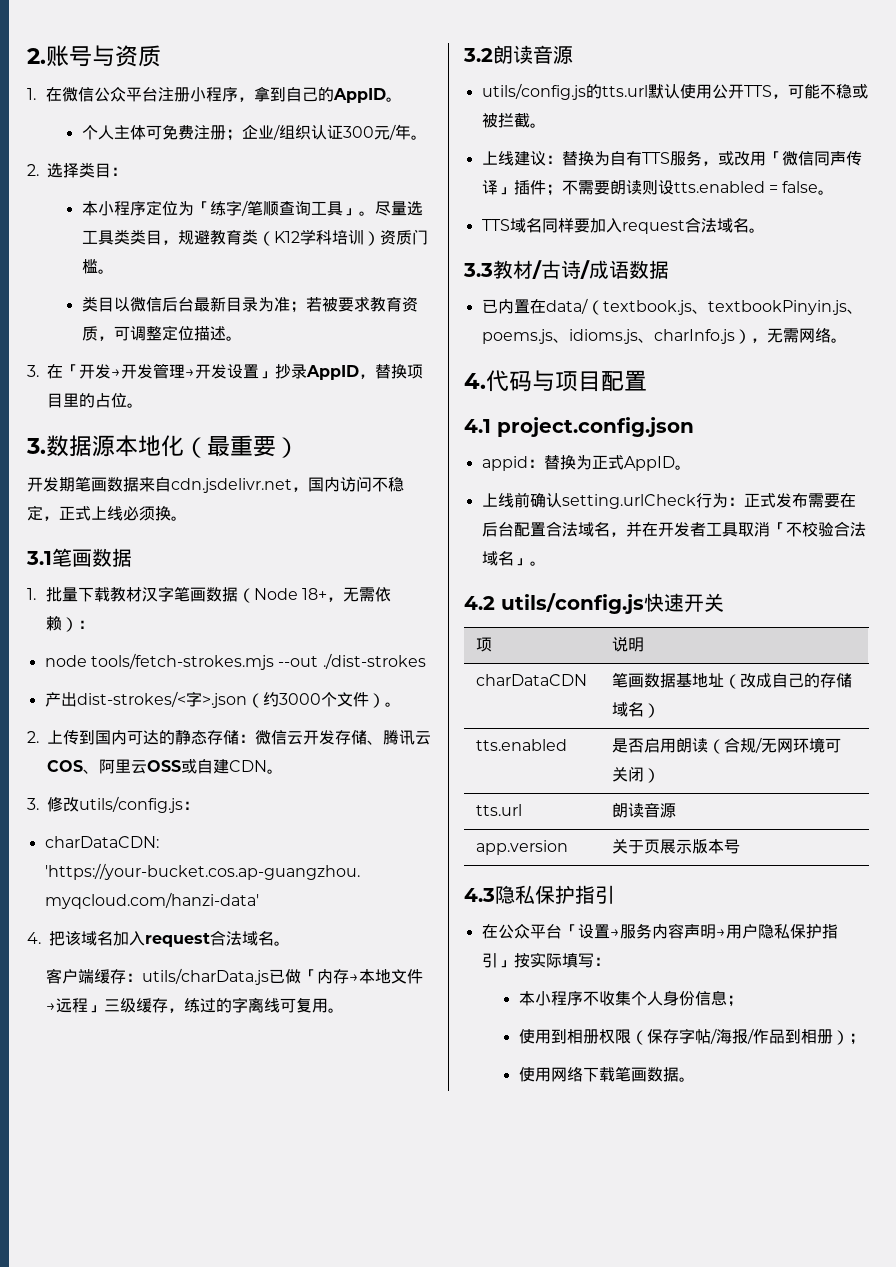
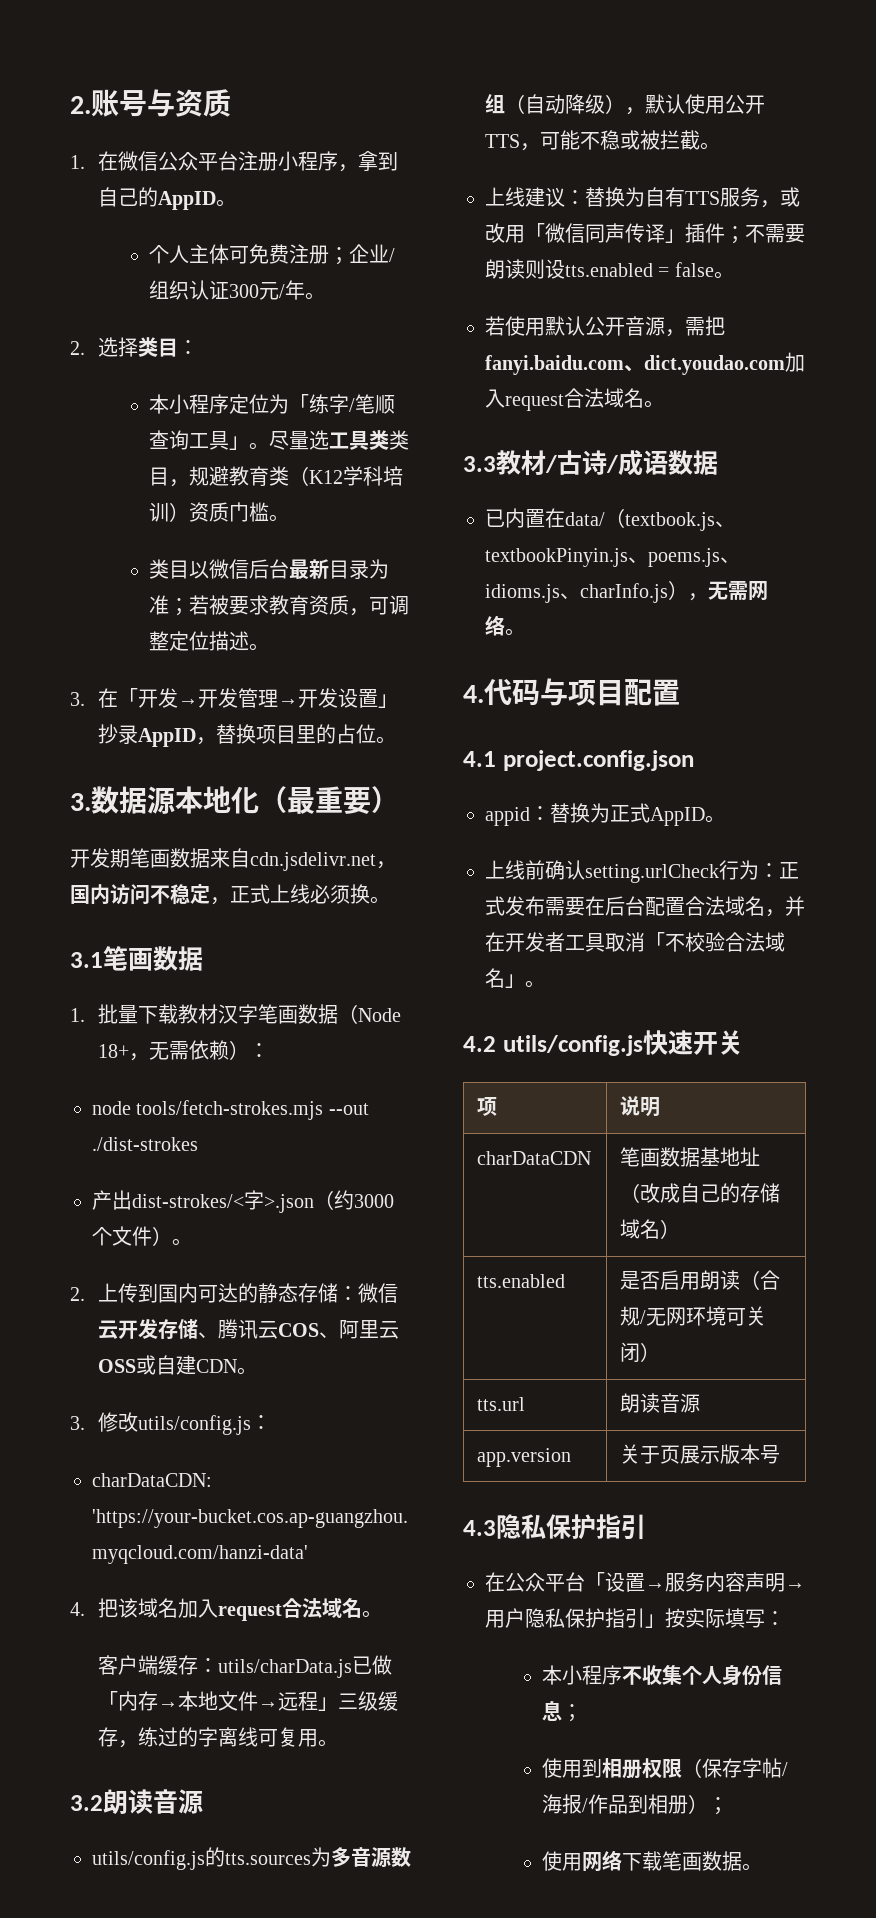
- utils/config.js的tts.url默认使用公开TTS，可能不稳或被拦截。
+ utils/config.js的tts.sources为多音源数组（自动降级），默认使用公开TTS，可能不稳或被拦截。
- TTS域名同样要加入request合法域名。
+ 若使用默认公开音源，需把fanyi.baidu.com、dict.youdao.com加入request合法域名。

